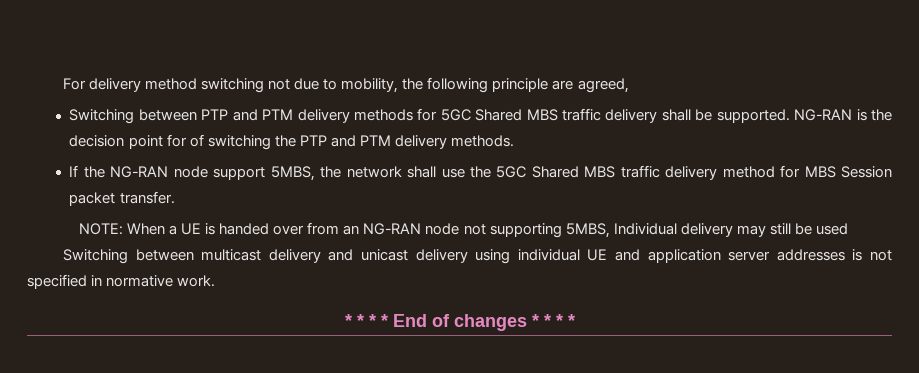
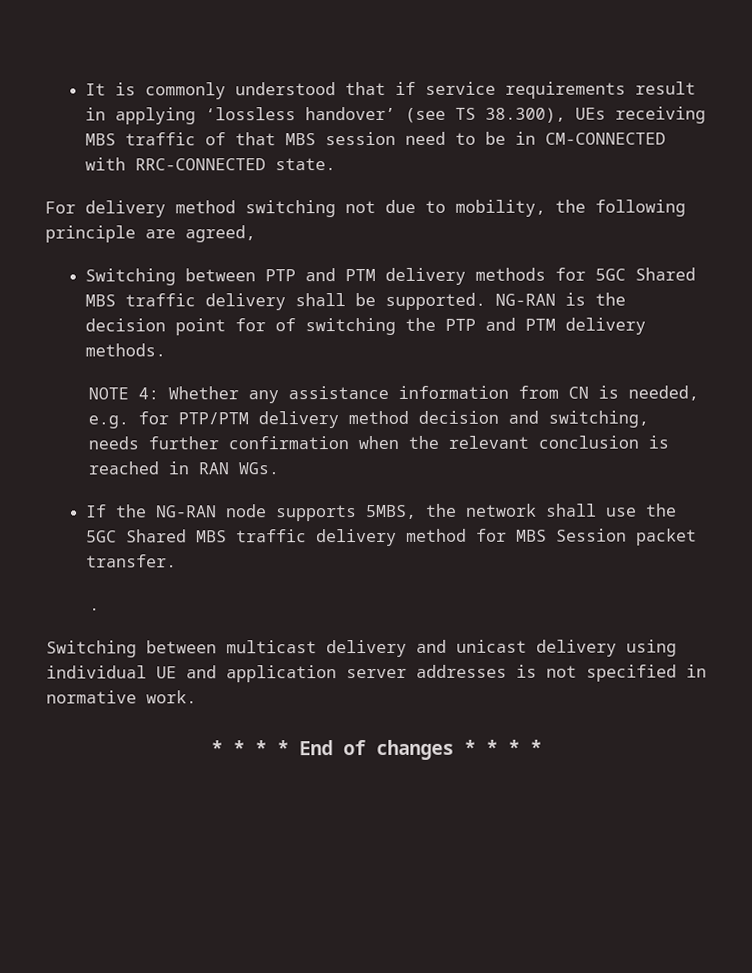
+ It is commonly understood that if service requirements result in applying ‘lossless handover’ (see TS 38.300), UEs receiving MBS traffic of that MBS session need to be in CM-CONNECTED with RRC-CONNECTED state.
+ NOTE 4: Whether any assistance information from CN is needed, e.g. for PTP/PTM delivery method decision and switching, needs further confirmation when the relevant conclusion is reached in RAN WGs.
- If the NG-RAN node support 5MBS, the network shall use the 5GC Shared MBS traffic delivery method for MBS Session packet transfer.
+ If the NG-RAN node supports 5MBS, the network shall use the 5GC Shared MBS traffic delivery method for MBS Session packet transfer.
- NOTE: When a UE is handed over from an NG-RAN node not supporting 5MBS, Individual delivery may still be used
+ .

